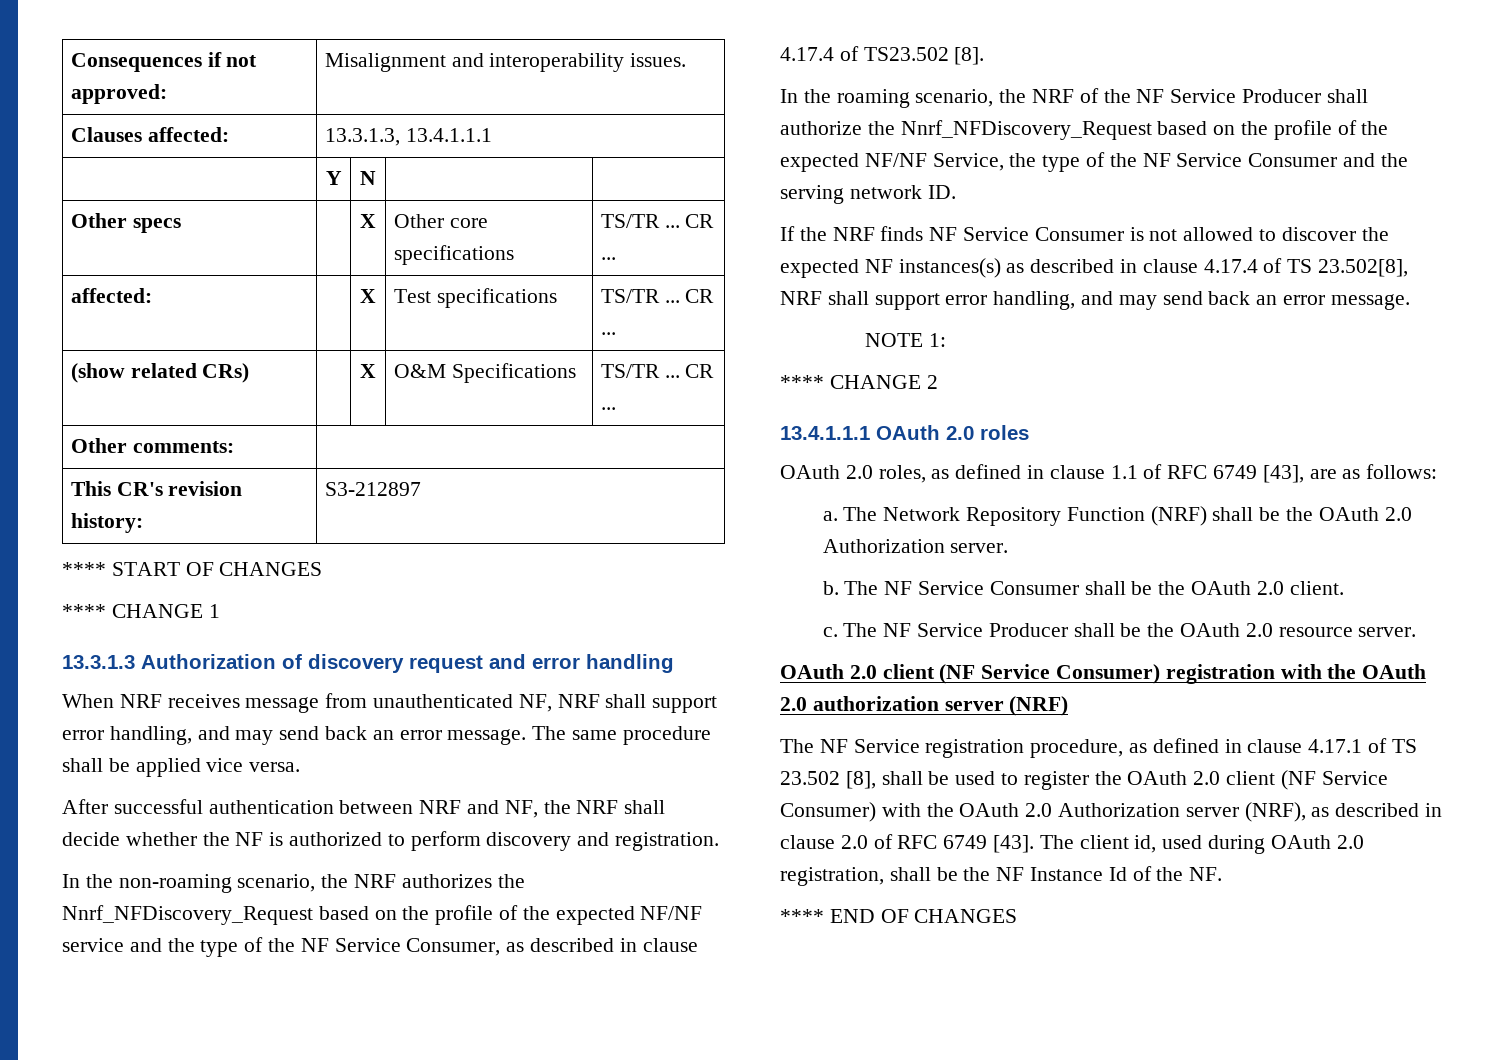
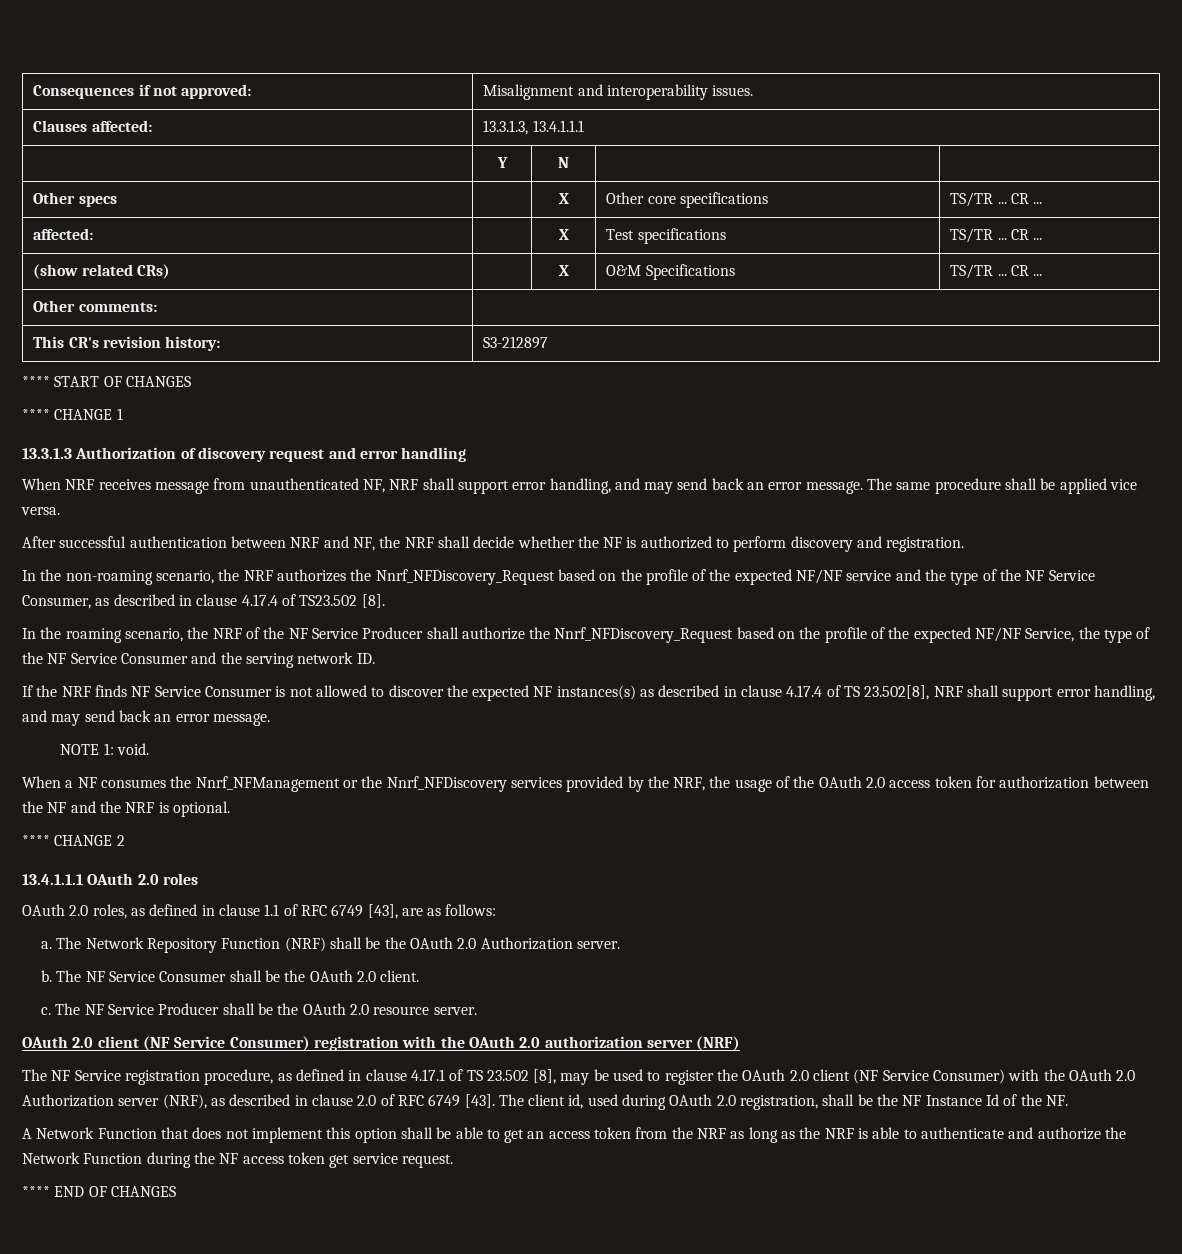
- NOTE 1:
+ NOTE 1: void.
+ When a NF consumes the Nnrf_NFManagement or the Nnrf_NFDiscovery services provided by the NRF, the usage of the OAuth 2.0 access token for authorization between the NF and the NRF is optional.
- The NF Service registration procedure, as defined in clause 4.17.1 of TS 23.502 [8], shall be used to register the OAuth 2.0 client (NF Service Consumer) with the OAuth 2.0 Authorization server (NRF), as described in clause 2.0 of RFC 6749 [43].
+ The NF Service registration procedure, as defined in clause 4.17.1 of TS 23.502 [8], may be used to register the OAuth 2.0 client (NF Service Consumer) with the OAuth 2.0 Authorization server (NRF), as described in clause 2.0 of RFC 6749 [43].
+ A Network Function that does not implement this option shall be able to get an access token from the NRF as long as the NRF is able to authenticate and authorize the Network Function during the NF access token get service request.

